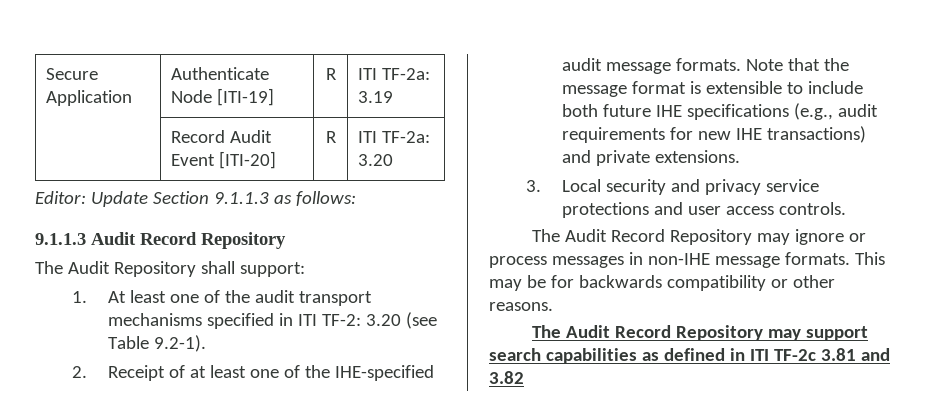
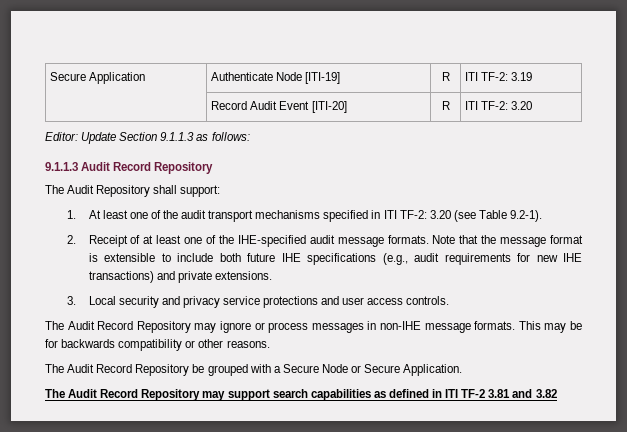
- Secure Application | Authenticate Node [ITI-19] | R | ITI TF-2a: 3.19
+ Secure Application | Authenticate Node [ITI-19] | R | ITI TF-2: 3.19
- | Record Audit Event [ITI-20] | R | ITI TF-2a: 3.20
+ | Record Audit Event [ITI-20] | R | ITI TF-2: 3.20
+ The Audit Record Repository be grouped with a Secure Node or Secure Application.
- The Audit Record Repository may support search capabilities as defined in ITI TF-2c 3.81 and 3.82
+ The Audit Record Repository may support search capabilities as defined in ITI TF-2 3.81 and 3.82

